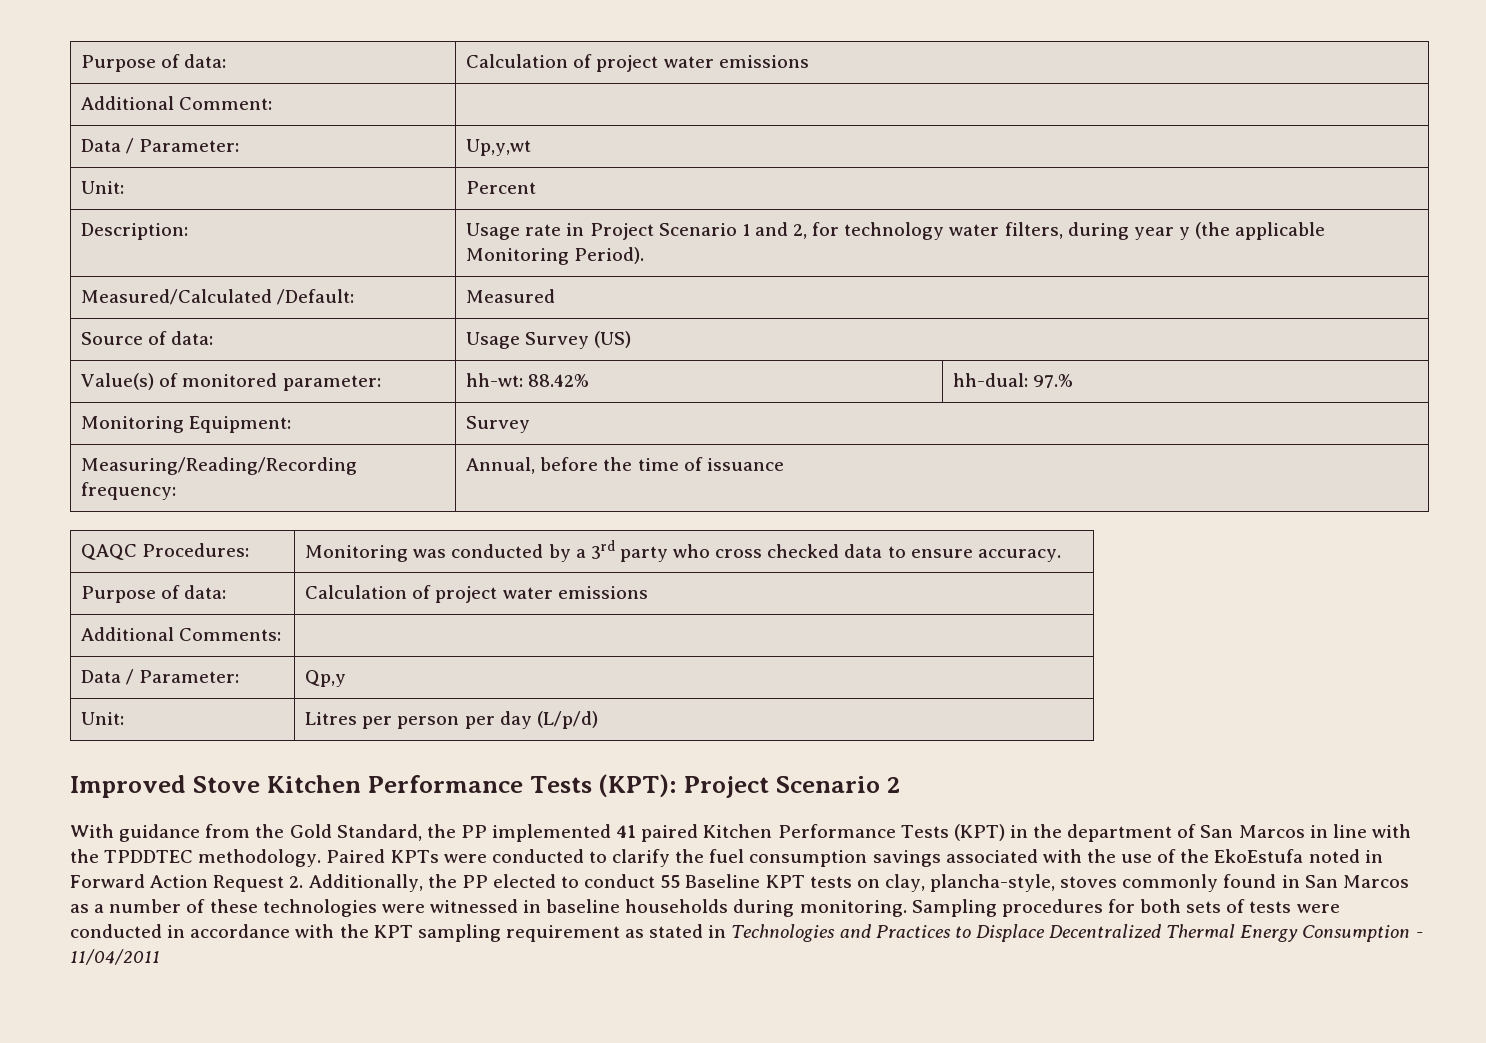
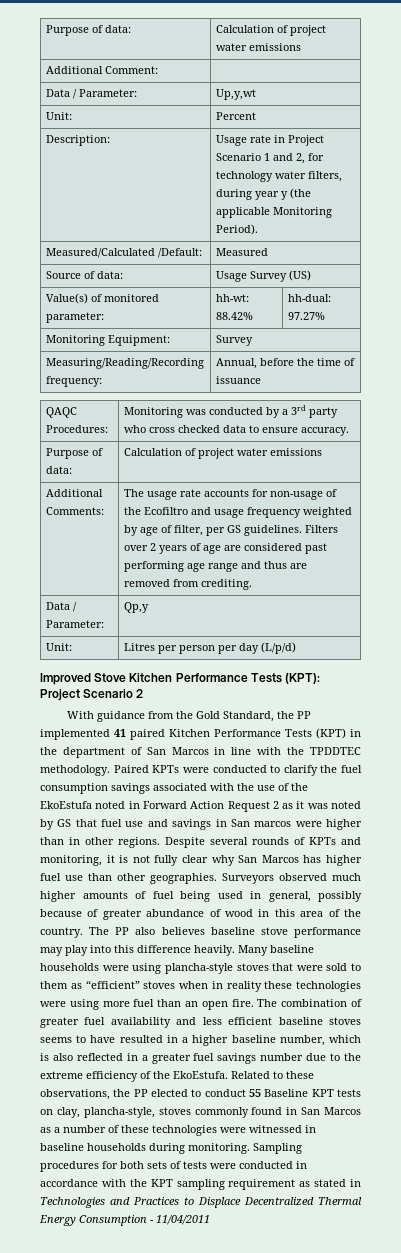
- Value(s) of monitored parameter: | hh-wt: 88.42% | hh-dual: 97.%
+ Value(s) of monitored parameter: | hh-wt: 88.42% | hh-dual: 97.27%
- Additional Comments: |
+ Additional Comments: | The usage rate accounts for non-usage of the Ecofiltro and usage frequency weighted by age of filter, per GS guidelines. Filters over 2 years of age are considered past performing age range and thus are removed from crediting.
- Paired KPTs were conducted to clarify the fuel consumption savings associated with the use of the EkoEstufa noted in Forward Action Request 2. Additionally, the PP elected to conduct 55 Baseline KPT tests on clay, plancha-style, stoves commonly found in San Marcos as a number of these technologies were witnessed in baseline households during monitoring.
+ Paired KPTs were conducted to clarify the fuel consumption savings associated with the use of the EkoEstufa noted in Forward Action Request 2 as it was noted by GS that fuel use and savings in San marcos were higher than in other regions. Despite several rounds of KPTs and monitoring, it is not fully clear why San Marcos has higher fuel use than other geographies. Surveyors observed much higher amounts of fuel being used in general, possibly because of greater abundance of wood in this area of the country. The PP also believes baseline stove performance may play into this difference heavily. Many baseline households were using plancha-style stoves that were sold to them as “efficient” stoves when in reality these technologies were using more fuel than an open fire. The combination of greater fuel availability and less efficient baseline stoves seems to have resulted in a higher baseline number, which is also reflected in a greater fuel savings number due to the extreme efficiency of the EkoEstufa. Related to these observations, the PP elected to conduct 55 Baseline KPT tests on clay, plancha-style, stoves commonly found in San Marcos as a number of these technologies were witnessed in baseline households during monitoring.

